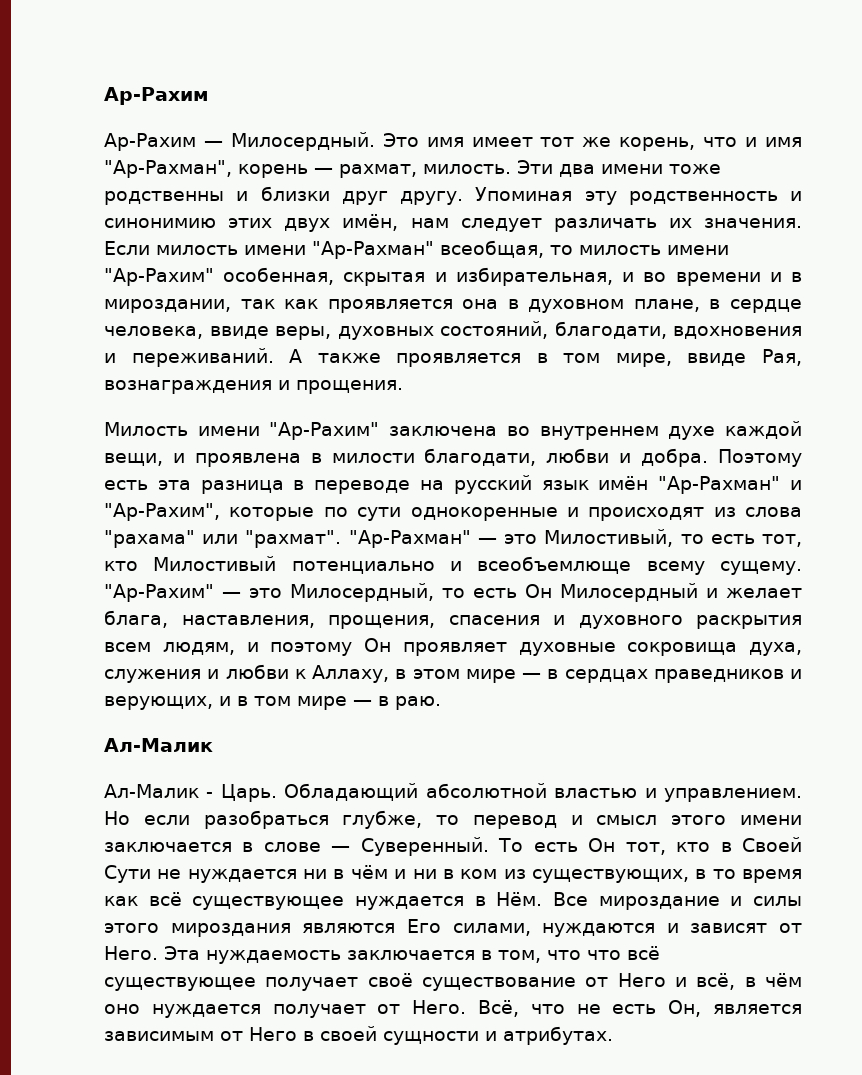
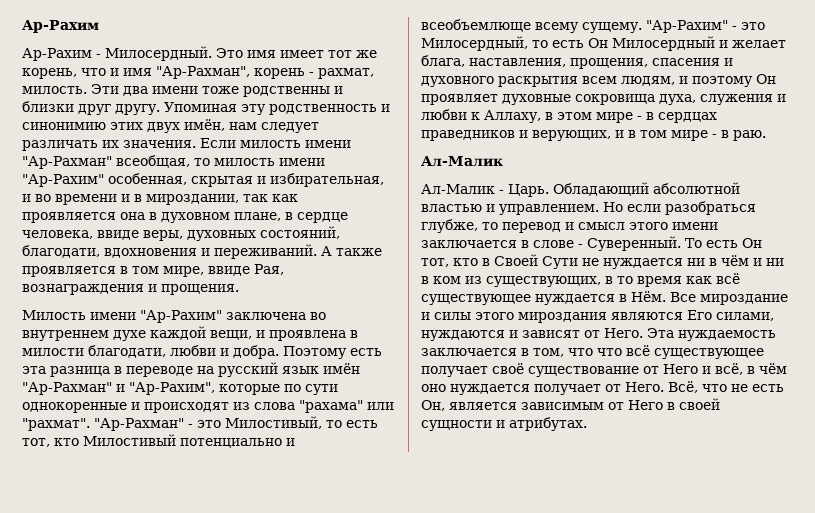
- Ар-Рахим — Милосердный.
+ Ар-Рахим - Милосердный.
- Это имя имеет тот же корень, что и имя "Ар-Рахман", корень — рахмат, милость.
+ Это имя имеет тот же корень, что и имя "Ар-Рахман", корень - рахмат, милость.
- "Ар-Рахман" — это Милостивый, то есть тот, кто Милостивый потенциально и всеобъемлюще всему сущему.
+ "Ар-Рахман" - это Милостивый, то есть тот, кто Милостивый потенциально и всеобъемлюще всему сущему.
- "Ар-Рахим" — это Милосердный, то есть Он Милосердный и желает блага, наставления, прощения, спасения и духовного раскрытия всем людям, и поэтому Он проявляет духовные сокровища духа, служения и любви к Аллаху, в этом мире — в сердцах праведников и верующих, и в том мире — в раю.
+ "Ар-Рахим" - это Милосердный, то есть Он Милосердный и желает блага, наставления, прощения, спасения и духовного раскрытия всем людям, и поэтому Он проявляет духовные сокровища духа, служения и любви к Аллаху, в этом мире - в сердцах праведников и верующих, и в том мире - в раю.
- Но если разобраться глубже, то перевод и смысл этого имени заключается в слове — Суверенный.
+ Но если разобраться глубже, то перевод и смысл этого имени заключается в слове - Суверенный.

